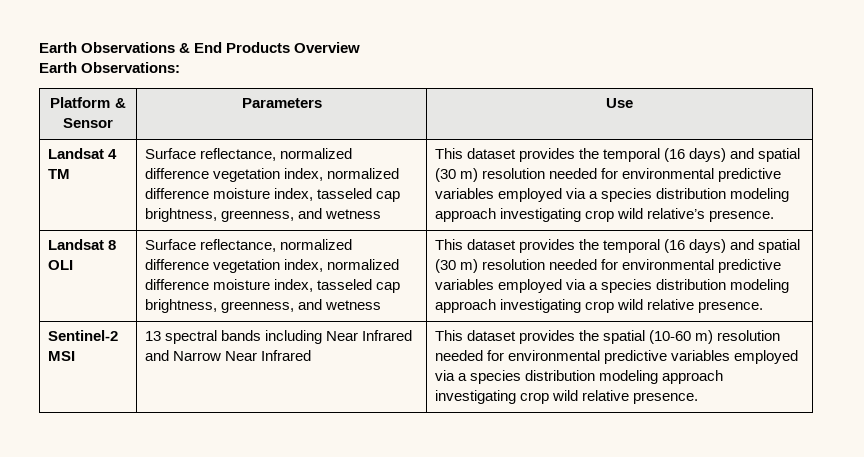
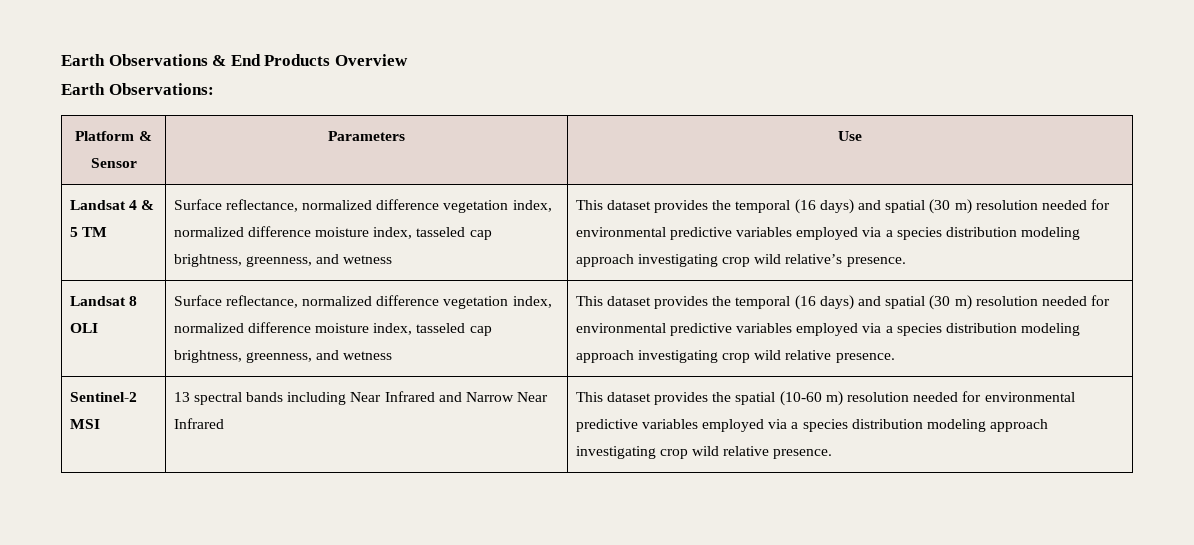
- Landsat 4 TM
+ Landsat 4 & 5 TM

